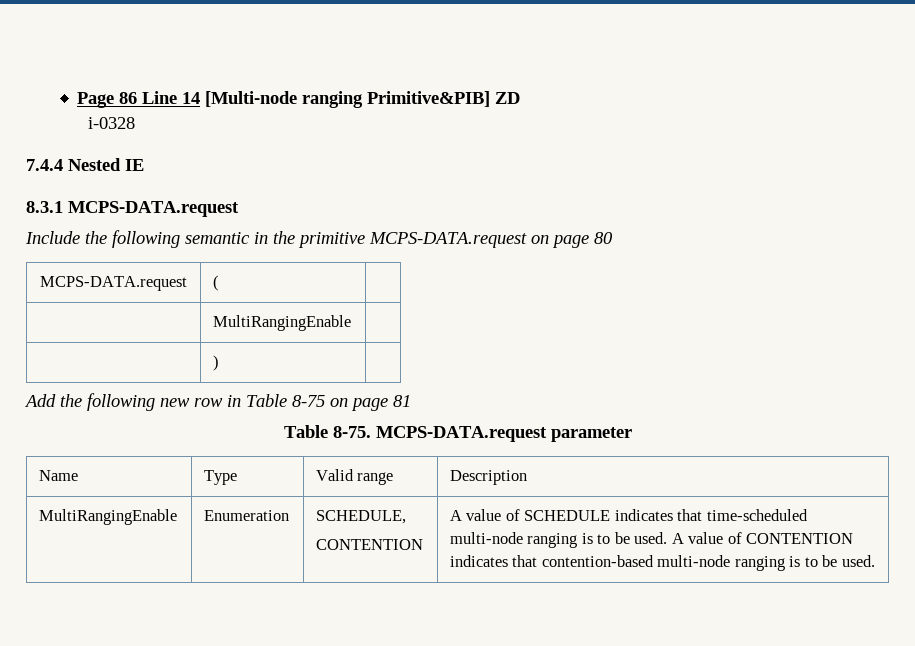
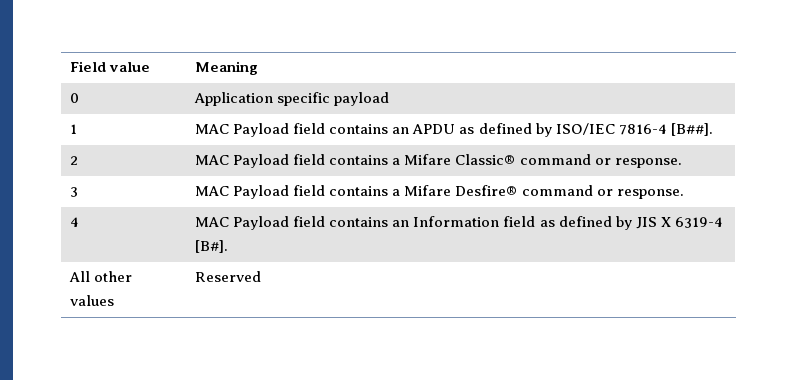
- Page 86 Line 14 [Multi-node ranging Primitive&PIB] ZD
- i-0328
- 7.4.4 Nested IE
- 8.3.1 MCPS-DATA.request
- Include the following semantic in the primitive MCPS-DATA.request on page 80
- MCPS-DATA.request | ( |
- | MultiRangingEnable |
- | ) |
- Add the following new row in Table 8-75 on page 81
- Table 8-75. MCPS-DATA.request parameter
- Name | Type | Valid range | Description
- MultiRangingEnable | Enumeration | SCHEDULE,
- CONTENTION | A value of SCHEDULE indicates that time-scheduled multi-node ranging is to be used. A value of CONTENTION indicates that contention-based multi-node ranging is to be used.
+ Field value | Meaning
+ 0 | Application specific payload
+ 1 | MAC Payload field contains an APDU as defined by ISO/IEC 7816-4 [B##].
+ 2 | MAC Payload field contains a Mifare Classic® command or response.
+ 3 | MAC Payload field contains a Mifare Desfire® command or response.
+ 4 | MAC Payload field contains an Information field as defined by JIS X 6319-4 [B#].
+ All other values | Reserved

